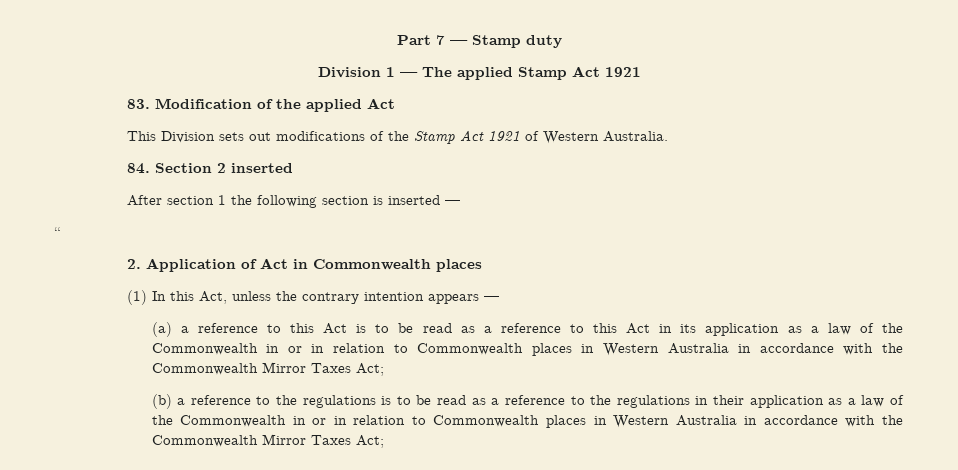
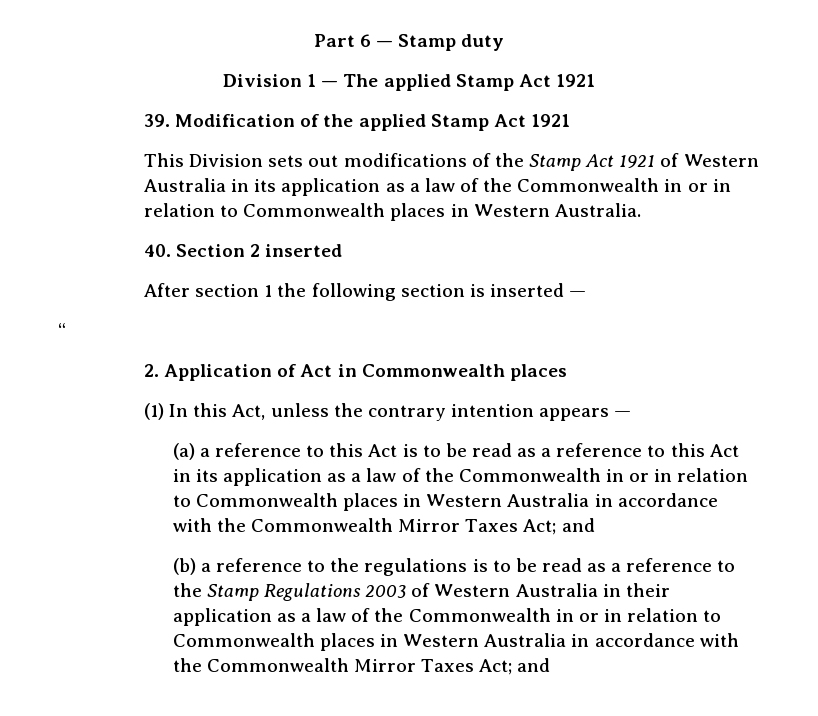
- Part 7 — Stamp duty
+ Part 6 — Stamp duty
- 83. Modification of the applied Act
+ 39. Modification of the applied Stamp Act 1921
- This Division sets out modifications of the Stamp Act 1921 of Western Australia.
+ This Division sets out modifications of the Stamp Act 1921 of Western Australia in its application as a law of the Commonwealth in or in relation to Commonwealth places in Western Australia.
- 84. Section 2 inserted
+ 40. Section 2 inserted
- (a) a reference to this Act is to be read as a reference to this Act in its application as a law of the Commonwealth in or in relation to Commonwealth places in Western Australia in accordance with the Commonwealth Mirror Taxes Act;
+ (a) a reference to this Act is to be read as a reference to this Act in its application as a law of the Commonwealth in or in relation to Commonwealth places in Western Australia in accordance with the Commonwealth Mirror Taxes Act; and
- (b) a reference to the regulations is to be read as a reference to the regulations in their application as a law of the Commonwealth in or in relation to Commonwealth places in Western Australia in accordance with the Commonwealth Mirror Taxes Act;
+ (b) a reference to the regulations is to be read as a reference to the Stamp Regulations 2003 of Western Australia in their application as a law of the Commonwealth in or in relation to Commonwealth places in Western Australia in accordance with the Commonwealth Mirror Taxes Act; and

